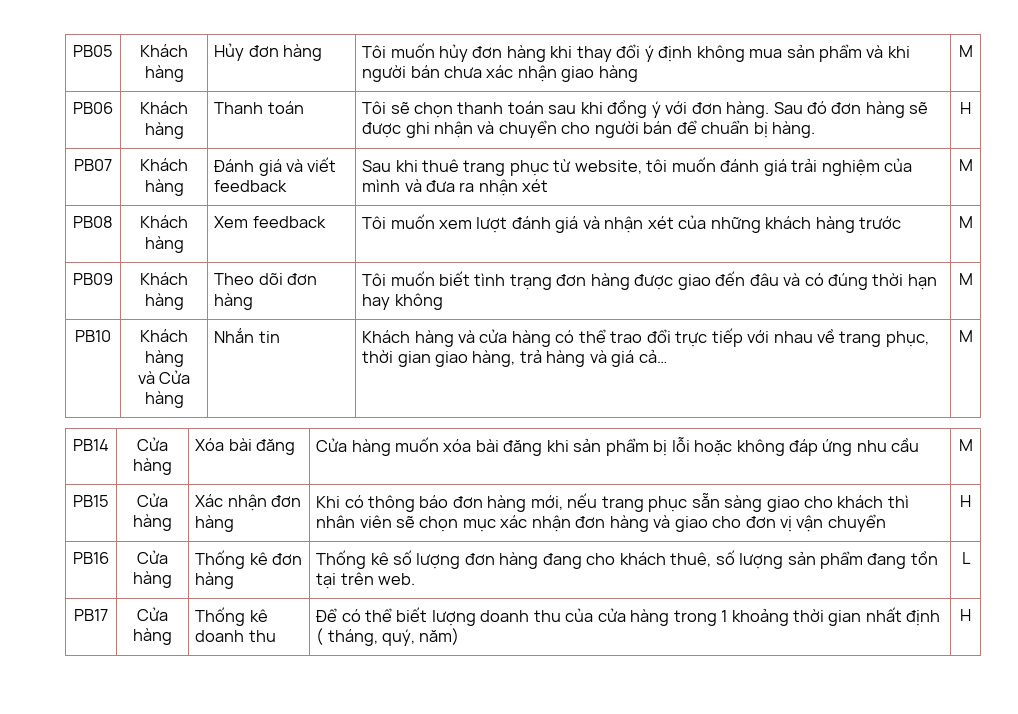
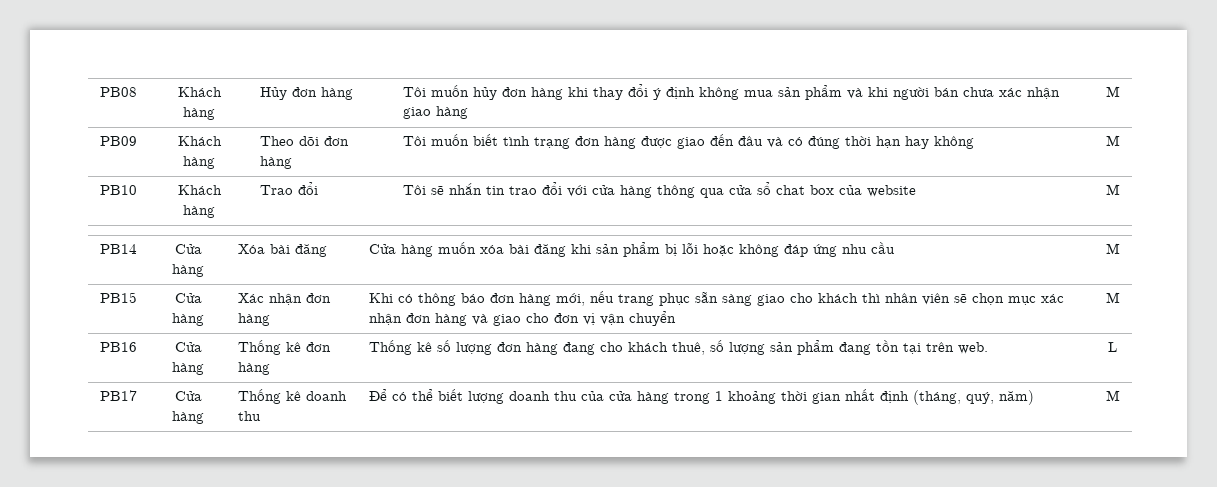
- PB05 | Khách hàng | Hủy đơn hàng | Tôi muốn hủy đơn hàng khi thay đổi ý định không mua sản phẩm và khi người bán chưa xác nhận giao hàng | M
+ PB08 | Khách hàng | Hủy đơn hàng | Tôi muốn hủy đơn hàng khi thay đổi ý định không mua sản phẩm và khi người bán chưa xác nhận giao hàng | M
- PB06 | Khách hàng | Thanh toán | Tôi sẽ chọn thanh toán sau khi đồng ý với đơn hàng. Sau đó đơn hàng sẽ được ghi nhận và chuyển cho người bán để chuẩn bị hàng. | H
- PB07 | Khách hàng | Đánh giá và viết feedback | Sau khi thuê trang phục từ website, tôi muốn đánh giá trải nghiệm của mình và đưa ra nhận xét | M
- PB08 | Khách hàng | Xem feedback | Tôi muốn xem lượt đánh giá và nhận xét của những khách hàng trước | M
- PB10 | Khách hàng
- và Cửa hàng | Nhắn tin | Khách hàng và cửa hàng có thể trao đổi trực tiếp với nhau về trang phục, thời gian giao hàng, trả hàng và giá cả… | M
+ PB10 | Khách hàng | Trao đổi | Tôi sẽ nhắn tin trao đổi với cửa hàng thông qua cửa sổ chat box của website | M
- PB15 | Cửa hàng | Xác nhận đơn hàng | Khi có thông báo đơn hàng mới, nếu trang phục sẵn sàng giao cho khách thì nhân viên sẽ chọn mục xác nhận đơn hàng và giao cho đơn vị vận chuyển | H
+ PB15 | Cửa hàng | Xác nhận đơn hàng | Khi có thông báo đơn hàng mới, nếu trang phục sẵn sàng giao cho khách thì nhân viên sẽ chọn mục xác nhận đơn hàng và giao cho đơn vị vận chuyển | M
- PB17 | Cửa hàng | Thống kê doanh thu | Để có thể biết lượng doanh thu của cửa hàng trong 1 khoảng thời gian nhất định ( tháng, quý, năm) | H
+ PB17 | Cửa hàng | Thống kê doanh thu | Để có thể biết lượng doanh thu của cửa hàng trong 1 khoảng thời gian nhất định (tháng, quý, năm) | M

